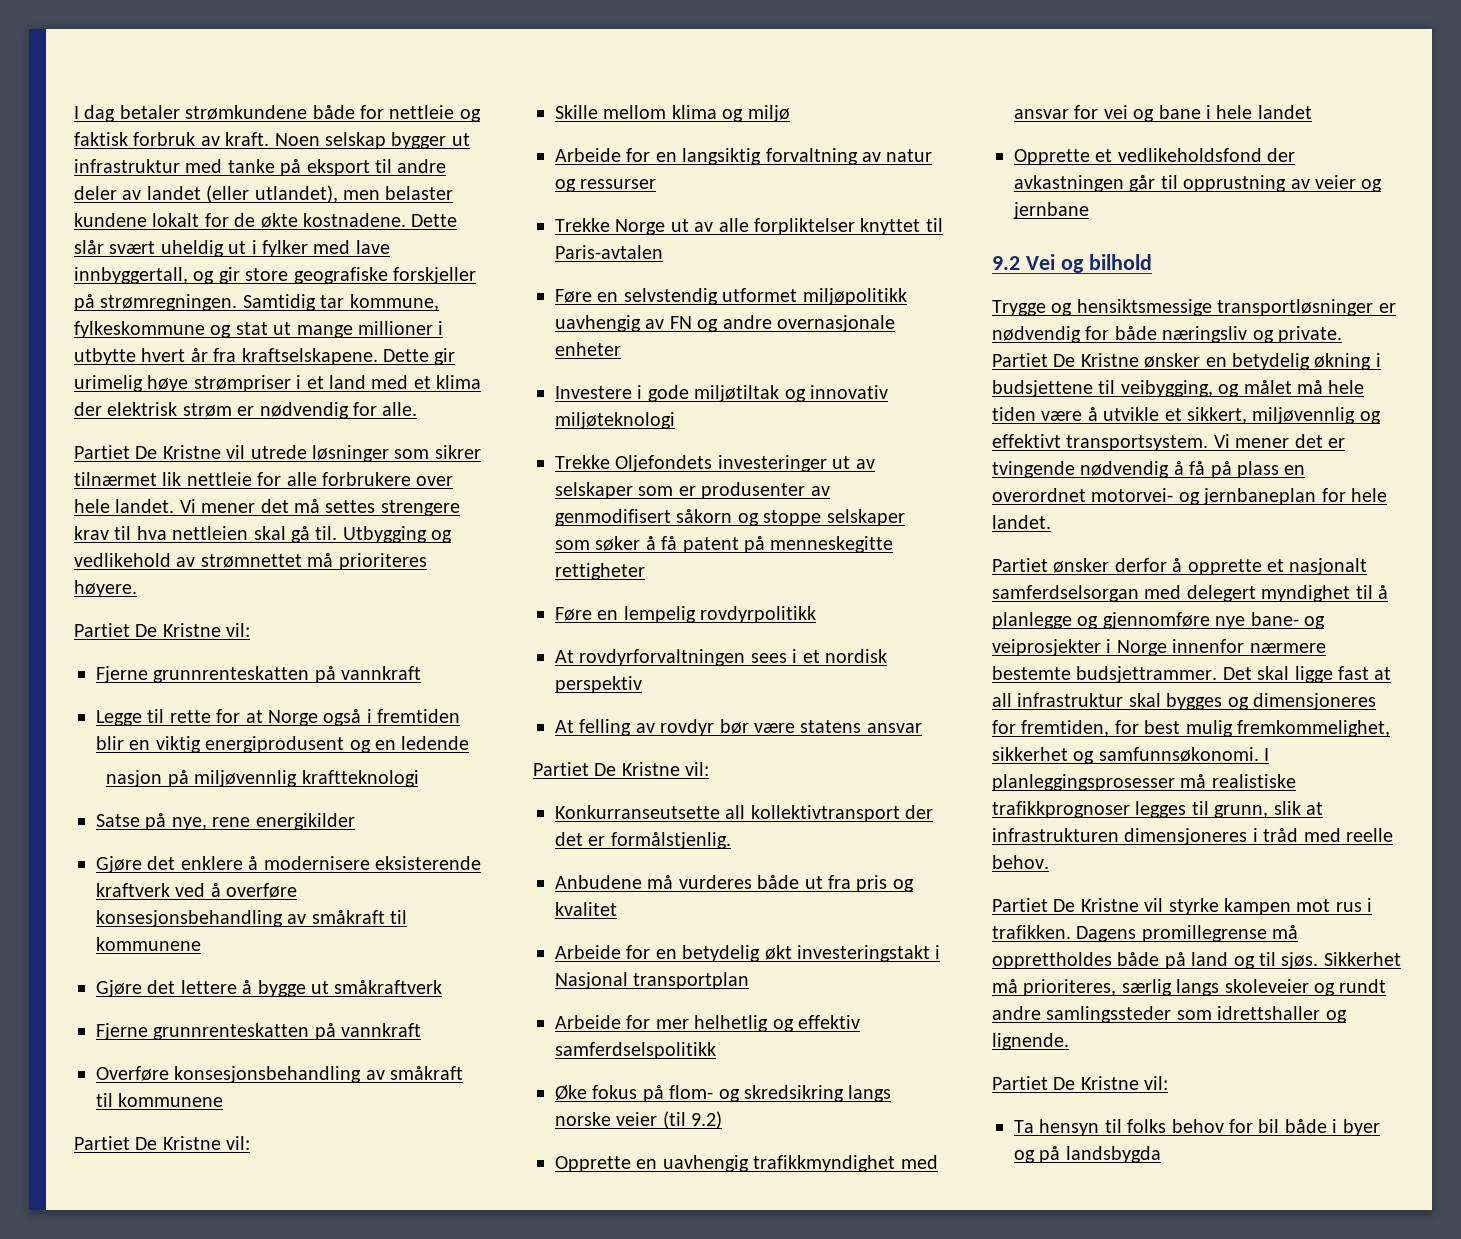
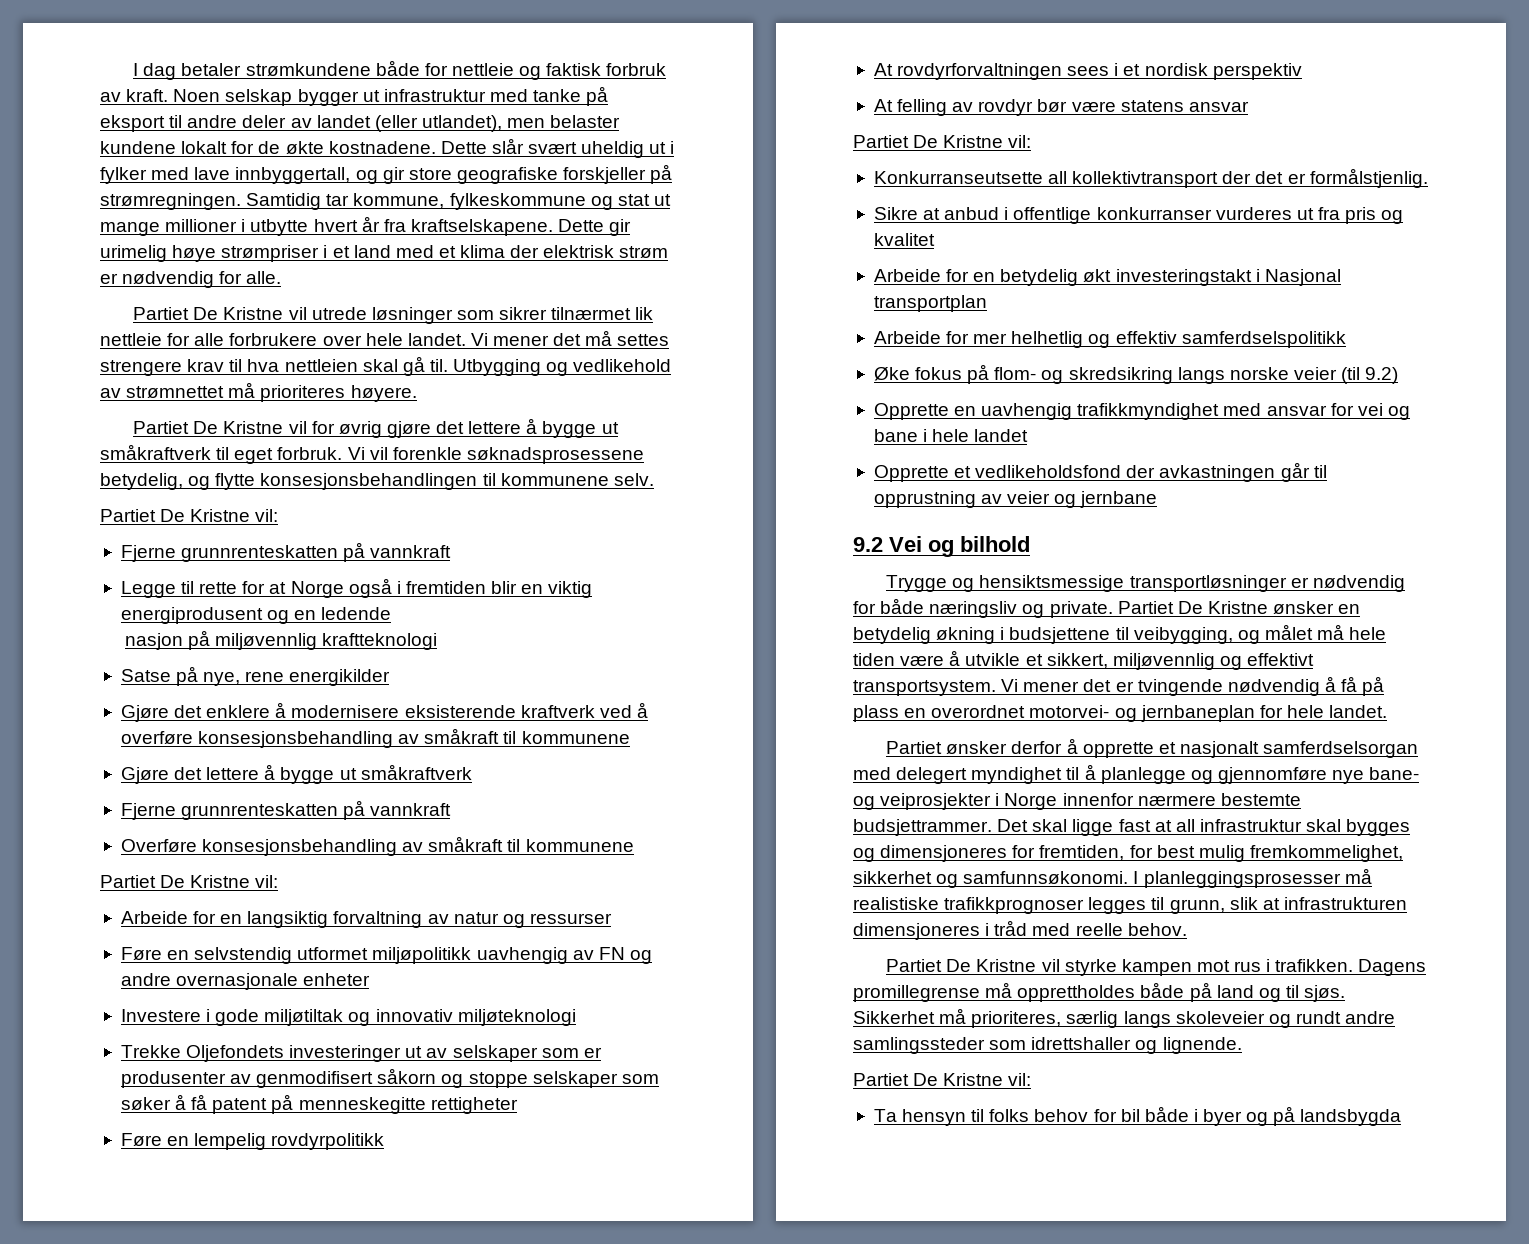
+ Partiet De Kristne vil for øvrig gjøre det lettere å bygge ut småkraftverk til eget forbruk. Vi vil forenkle søknadsprosessene betydelig, og flytte konsesjonsbehandlingen til kommunene selv.
- Skille mellom klima og miljø
- Trekke Norge ut av alle forpliktelser knyttet til Paris-avtalen
- Anbudene må vurderes både ut fra pris og kvalitet
+ Sikre at anbud i offentlige konkurranser vurderes ut fra pris og kvalitet

